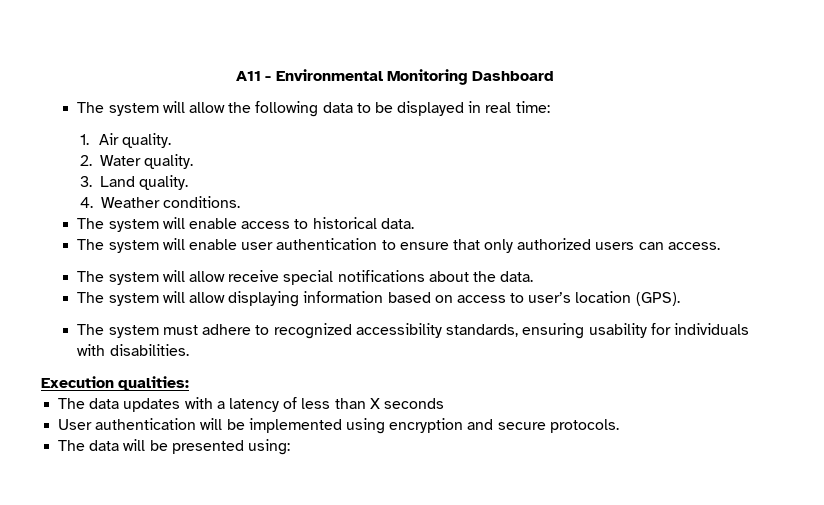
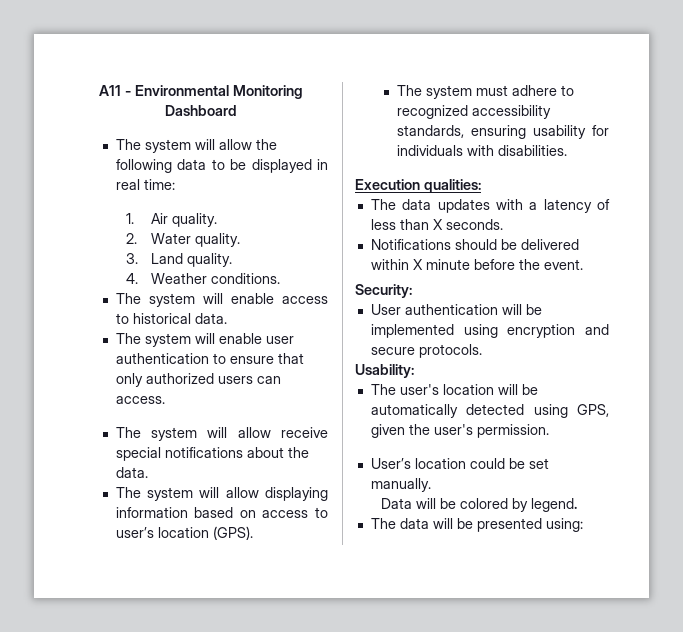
- The data updates with a latency of less than X seconds
+ The data updates with a latency of less than X seconds.
+ Notifications should be delivered within X minute before the event.
+ Security:
+ Usability:
+ The user's location will be automatically detected using GPS, given the user's permission.
+ User’s location could be set manually.
+ Data will be colored by legend.

